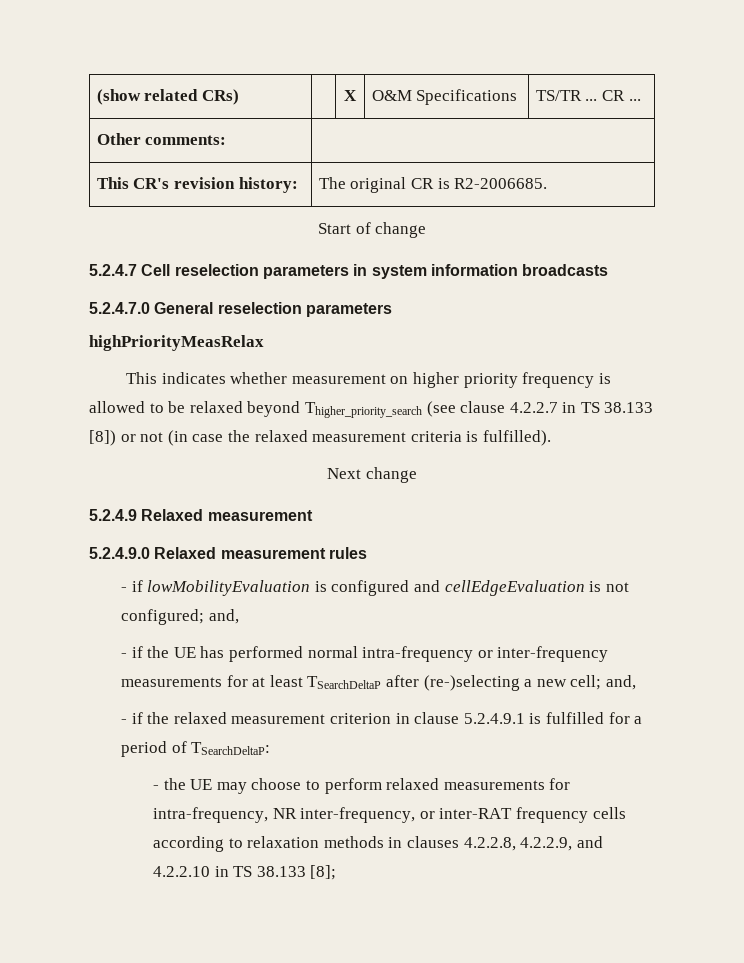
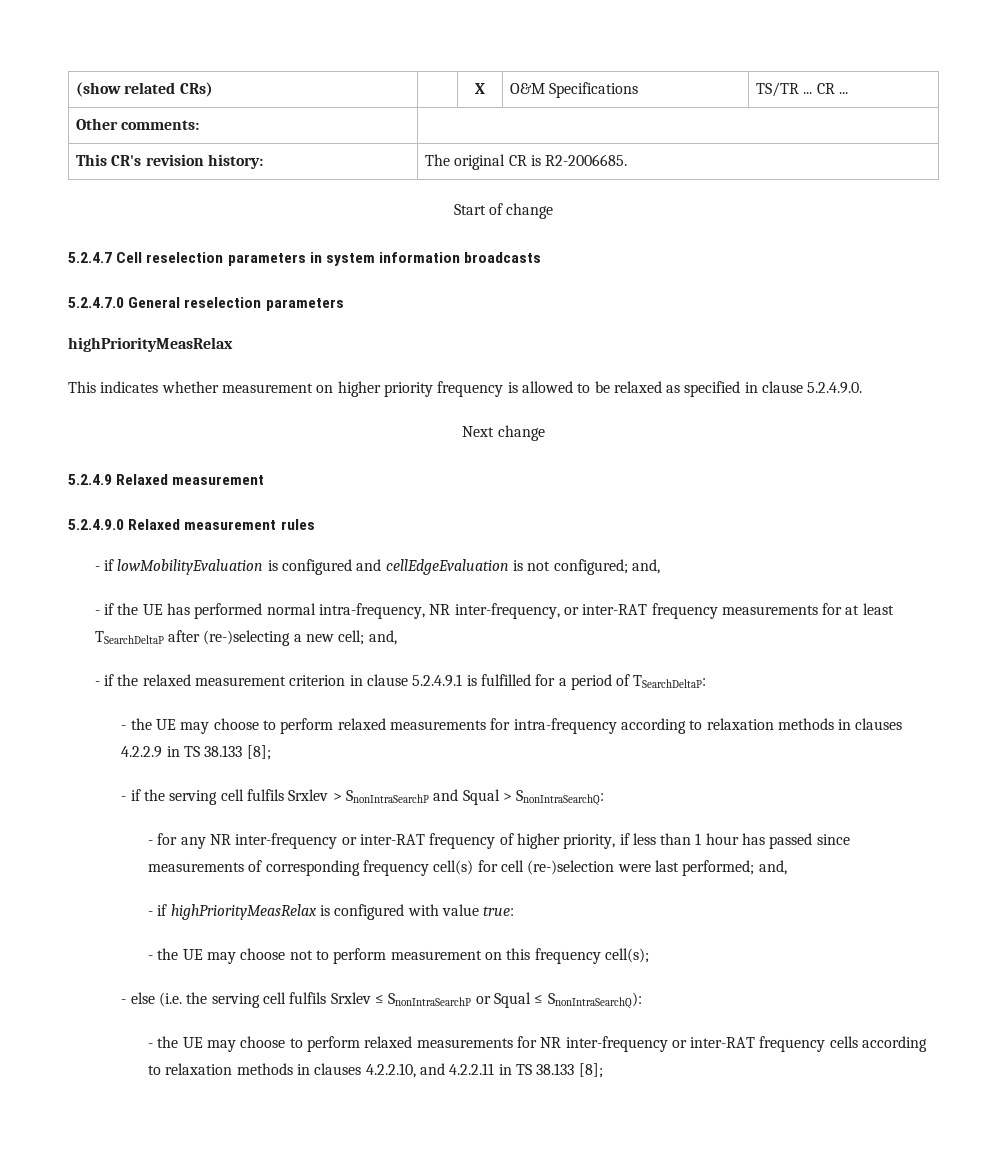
- This indicates whether measurement on higher priority frequency is allowed to be relaxed beyond Thigher_priority_search (see clause 4.2.2.7 in TS 38.133 [8]) or not (in case the relaxed measurement criteria is fulfilled).
+ This indicates whether measurement on higher priority frequency is allowed to be relaxed as specified in clause 5.2.4.9.0.
- - if the UE has performed normal intra-frequency or inter-frequency measurements for at least TSearchDeltaP after (re-)selecting a new cell; and,
+ - if the UE has performed normal intra-frequency, NR inter-frequency, or inter-RAT frequency measurements for at least TSearchDeltaP after (re-)selecting a new cell; and,
- - the UE may choose to perform relaxed measurements for intra-frequency, NR inter-frequency, or inter-RAT frequency cells according to relaxation methods in clauses 4.2.2.8, 4.2.2.9, and 4.2.2.10 in TS 38.133 [8];
+ - the UE may choose to perform relaxed measurements for intra-frequency according to relaxation methods in clauses 4.2.2.9 in TS 38.133 [8];
+ - if the serving cell fulfils Srxlev > SnonIntraSearchP and Squal > SnonIntraSearchQ:
+ - for any NR inter-frequency or inter-RAT frequency of higher priority, if less than 1 hour has passed since measurements of corresponding frequency cell(s) for cell (re-)selection were last performed; and,
+ - if highPriorityMeasRelax is configured with value true:
+ - the UE may choose not to perform measurement on this frequency cell(s);
+ - else (i.e. the serving cell fulfils Srxlev ≤ SnonIntraSearchP or Squal ≤ SnonIntraSearchQ):
+ - the UE may choose to perform relaxed measurements for NR inter-frequency or inter-RAT frequency cells according to relaxation methods in clauses 4.2.2.10, and 4.2.2.11 in TS 38.133 [8];

